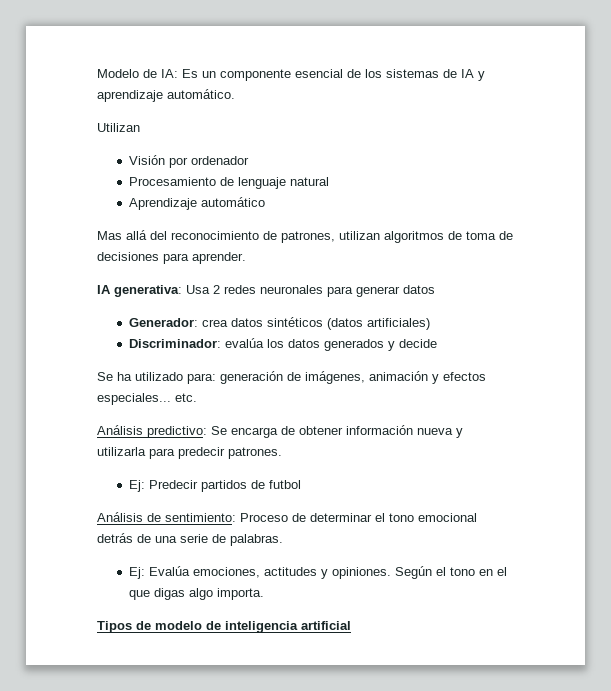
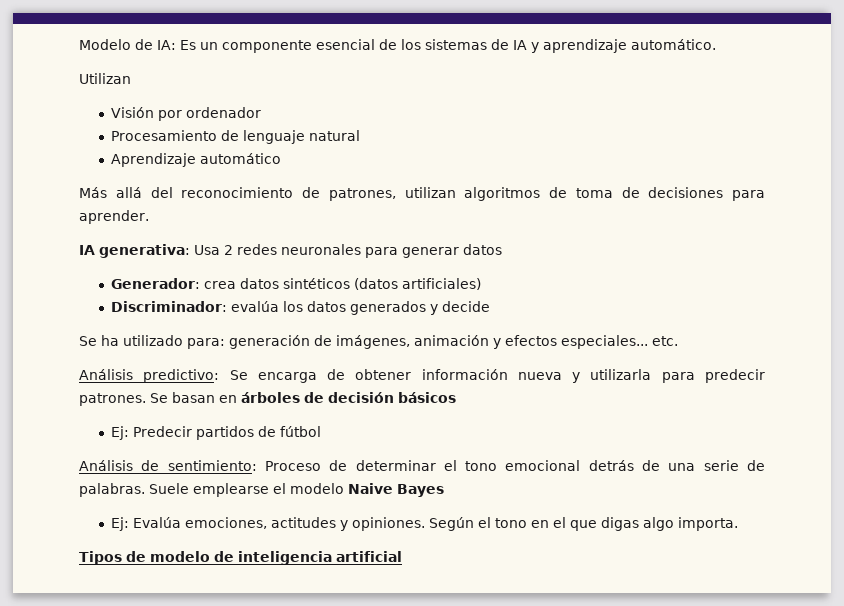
- Mas allá del reconocimiento de patrones, utilizan algoritmos de toma de decisiones para aprender.
+ Más allá del reconocimiento de patrones, utilizan algoritmos de toma de decisiones para aprender.
+ Se basan en árboles de decisión básicos
- Ej: Predecir partidos de futbol
+ Ej: Predecir partidos de fútbol
+ Suele emplearse el modelo Naive Bayes

